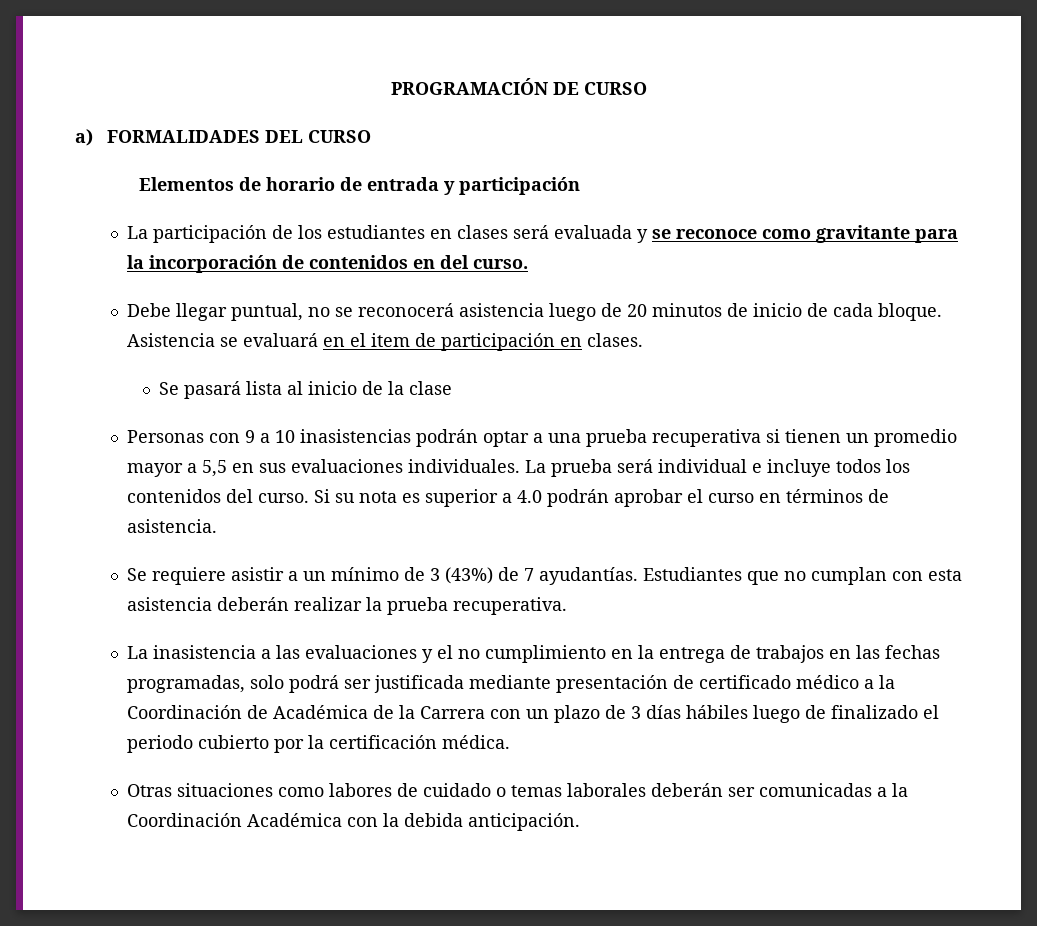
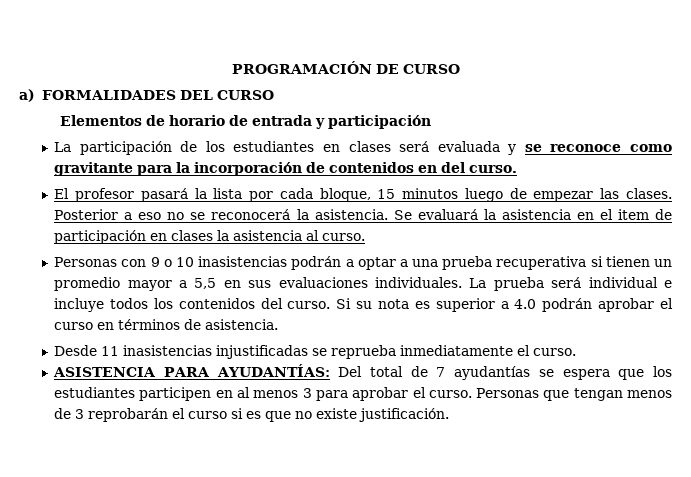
- Debe llegar puntual, no se reconocerá asistencia luego de 20 minutos de inicio de cada bloque. Asistencia se evaluará en el item de participación en clases.
- Se pasará lista al inicio de la clase
+ El profesor pasará la lista por cada bloque, 15 minutos luego de empezar las clases. Posterior a eso no se reconocerá la asistencia. Se evaluará la asistencia en el item de participación en clases la asistencia al curso.
- Personas con 9 a 10 inasistencias podrán optar a una prueba recuperativa si tienen un promedio mayor a 5,5 en sus evaluaciones individuales.
+ Personas con 9 o 10 inasistencias podrán a optar a una prueba recuperativa si tienen un promedio mayor a 5,5 en sus evaluaciones individuales.
- Se requiere asistir a un mínimo de 3 (43%) de 7 ayudantías. Estudiantes que no cumplan con esta asistencia deberán realizar la prueba recuperativa.
- La inasistencia a las evaluaciones y el no cumplimiento en la entrega de trabajos en las fechas programadas, solo podrá ser justificada mediante presentación de certificado médico a la Coordinación de Académica de la Carrera con un plazo de 3 días hábiles luego de finalizado el periodo cubierto por la certificación médica.
- Otras situaciones como labores de cuidado o temas laborales deberán ser comunicadas a la Coordinación Académica con la debida anticipación.
+ Desde 11 inasistencias injustificadas se reprueba inmediatamente el curso.
+ ASISTENCIA PARA AYUDANTÍAS: Del total de 7 ayudantías se espera que los estudiantes participen en al menos 3 para aprobar el curso. Personas que tengan menos de 3 reprobarán el curso si es que no existe justificación.

